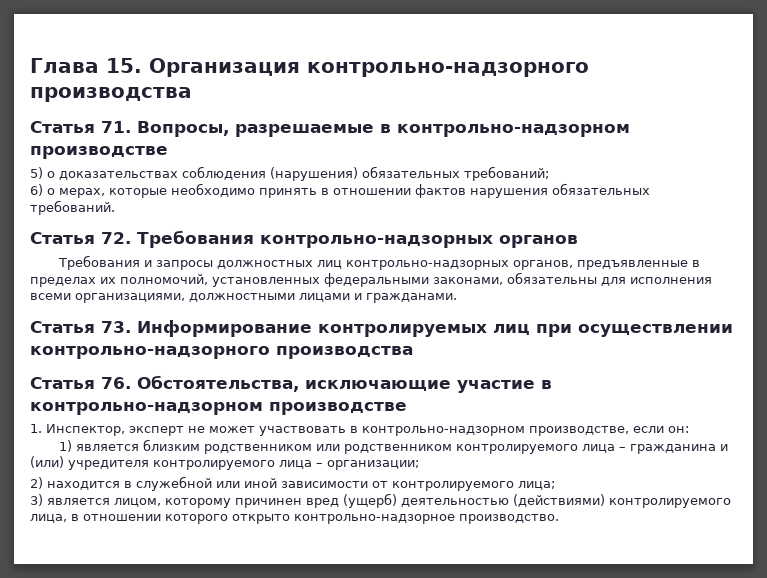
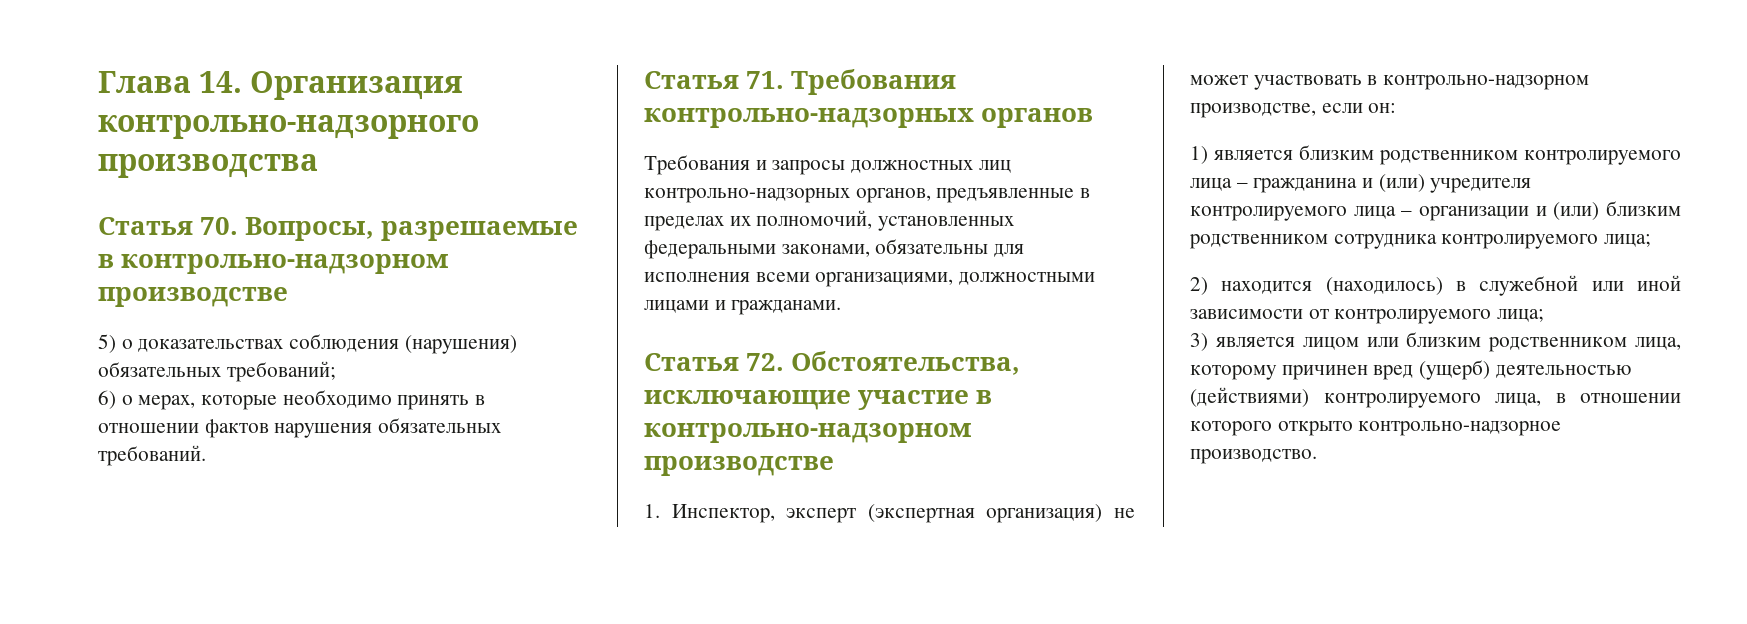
- Глава 15. Организация контрольно-надзорного производства
+ Глава 14. Организация контрольно-надзорного производства
- Статья 71. Вопросы, разрешаемые в контрольно-надзорном производстве
+ Статья 70. Вопросы, разрешаемые в контрольно-надзорном производстве
- Статья 72. Требования контрольно-надзорных органов
+ Статья 71. Требования контрольно-надзорных органов
- Статья 73. Информирование контролируемых лиц при осуществлении контрольно-надзорного производства
- Статья 76. Обстоятельства, исключающие участие в контрольно-надзорном производстве
+ Статья 72. Обстоятельства, исключающие участие в контрольно-надзорном производстве
- 1. Инспектор, эксперт не может участвовать в контрольно-надзорном производстве, если он:
+ 1. Инспектор, эксперт (экспертная организация) не может участвовать в контрольно-надзорном производстве, если он:
- 1) является близким родственником или родственником контролируемого лица – гражданина и (или) учредителя контролируемого лица – организации;
+ 1) является близким родственником контролируемого лица – гражданина и (или) учредителя контролируемого лица – организации и (или) близким родственником сотрудника контролируемого лица;
- 2) находится в служебной или иной зависимости от контролируемого лица;
+ 2) находится (находилось) в служебной или иной зависимости от контролируемого лица;
- 3) является лицом, которому причинен вред (ущерб) деятельностью (действиями) контролируемого лица, в отношении которого открыто контрольно-надзорное производство.
+ 3) является лицом или близким родственником лица, которому причинен вред (ущерб) деятельностью (действиями) контролируемого лица, в отношении которого открыто контрольно-надзорное производство.

